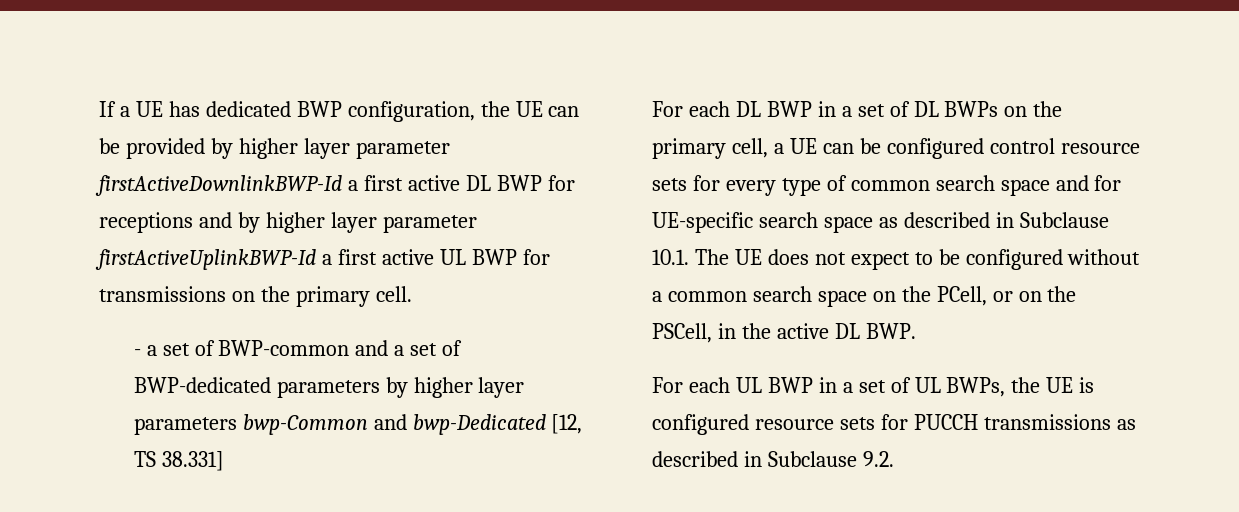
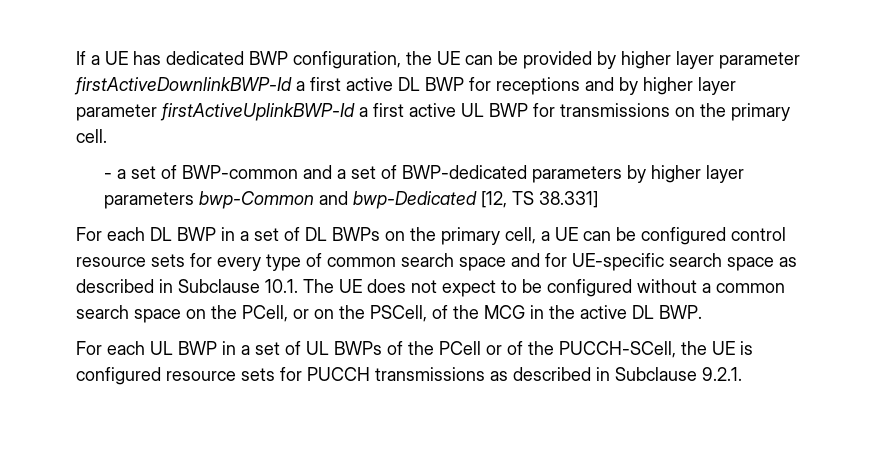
- For each DL BWP in a set of DL BWPs on the primary cell, a UE can be configured control resource sets for every type of common search space and for UE-specific search space as described in Subclause 10.1. The UE does not expect to be configured without a common search space on the PCell, or on the PSCell, in the active DL BWP.
+ For each DL BWP in a set of DL BWPs on the primary cell, a UE can be configured control resource sets for every type of common search space and for UE-specific search space as described in Subclause 10.1. The UE does not expect to be configured without a common search space on the PCell, or on the PSCell, of the MCG in the active DL BWP.
- For each UL BWP in a set of UL BWPs, the UE is configured resource sets for PUCCH transmissions as described in Subclause 9.2.
+ For each UL BWP in a set of UL BWPs of the PCell or of the PUCCH-SCell, the UE is configured resource sets for PUCCH transmissions as described in Subclause 9.2.1.

